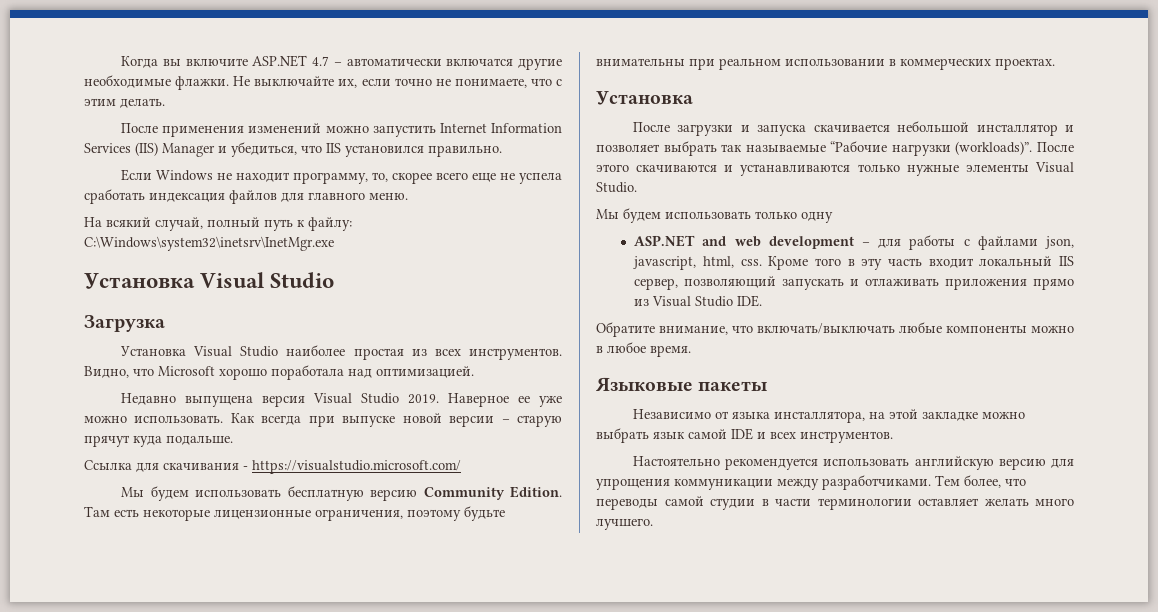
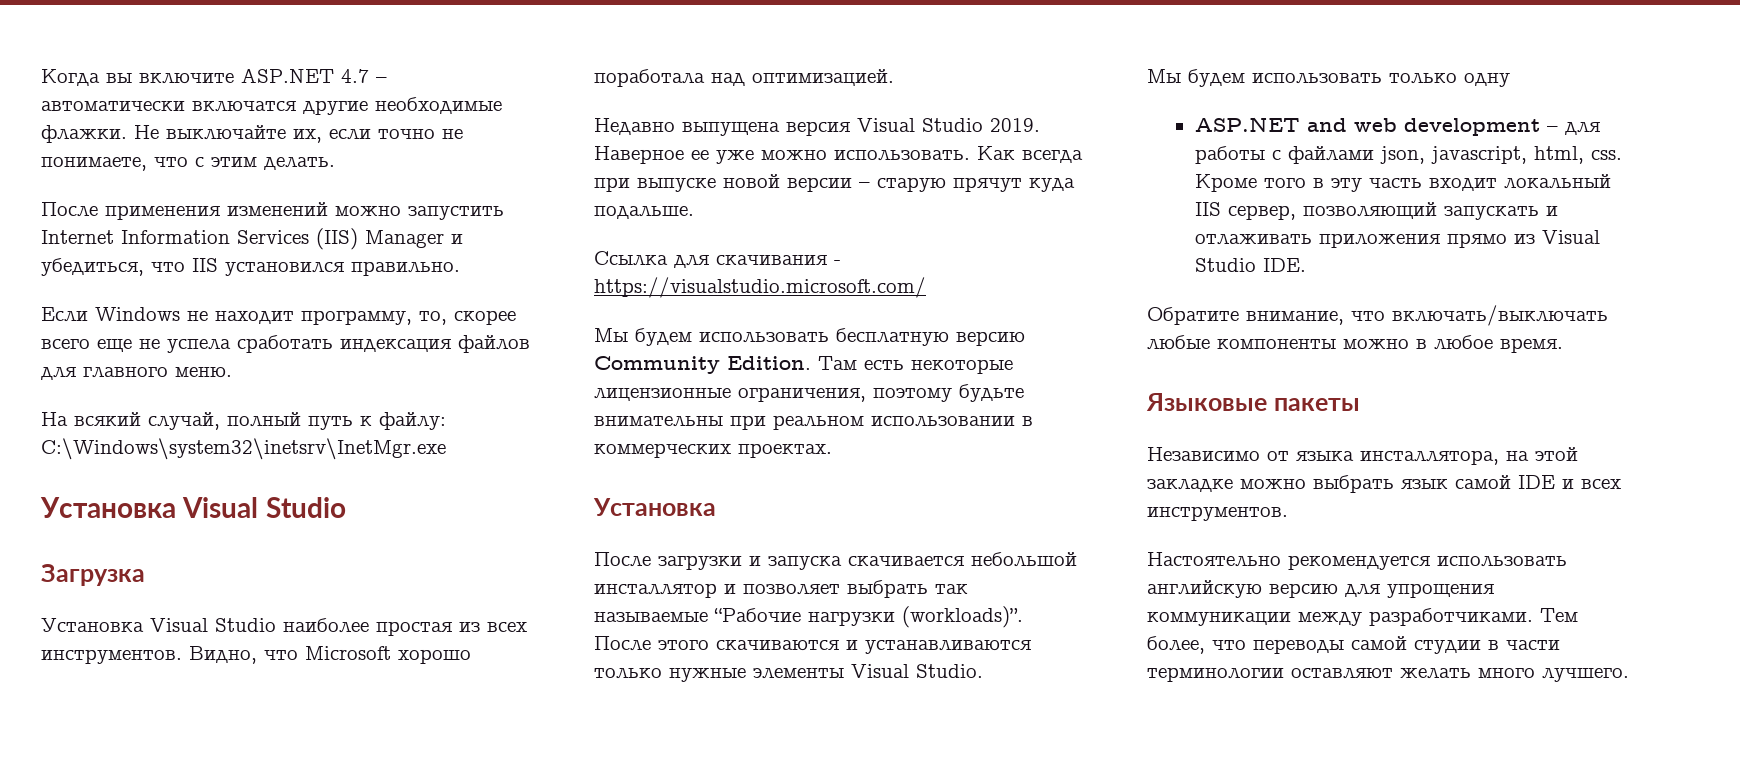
- Тем более, что переводы самой студии в части терминологии оставляет желать много лучшего.
+ Тем более, что переводы самой студии в части терминологии оставляют желать много лучшего.

